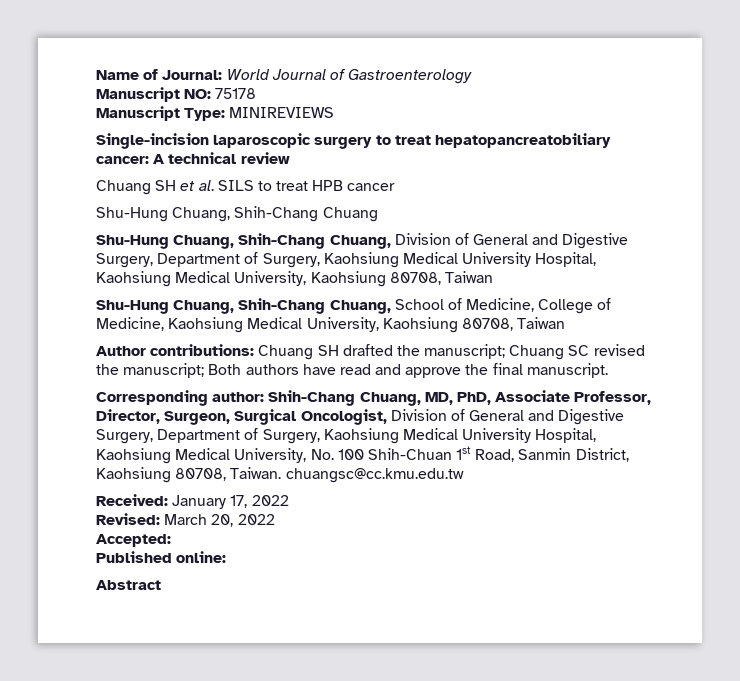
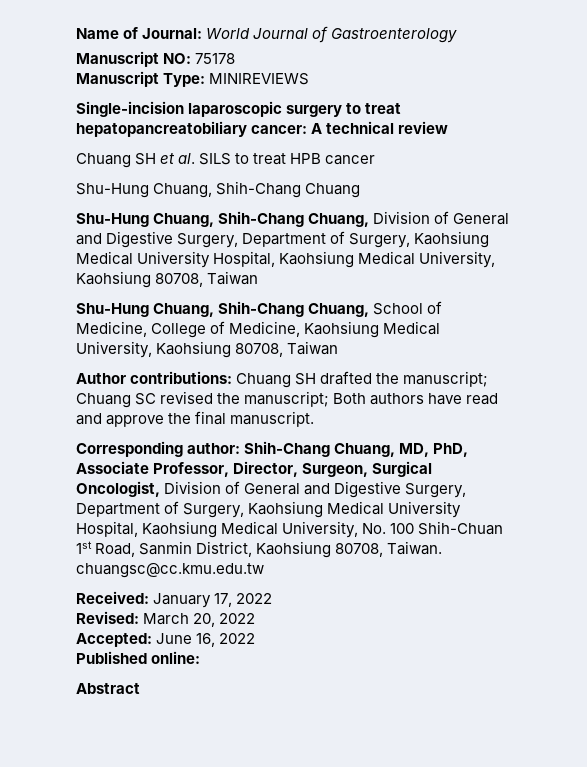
- Accepted:
+ Accepted: June 16, 2022

